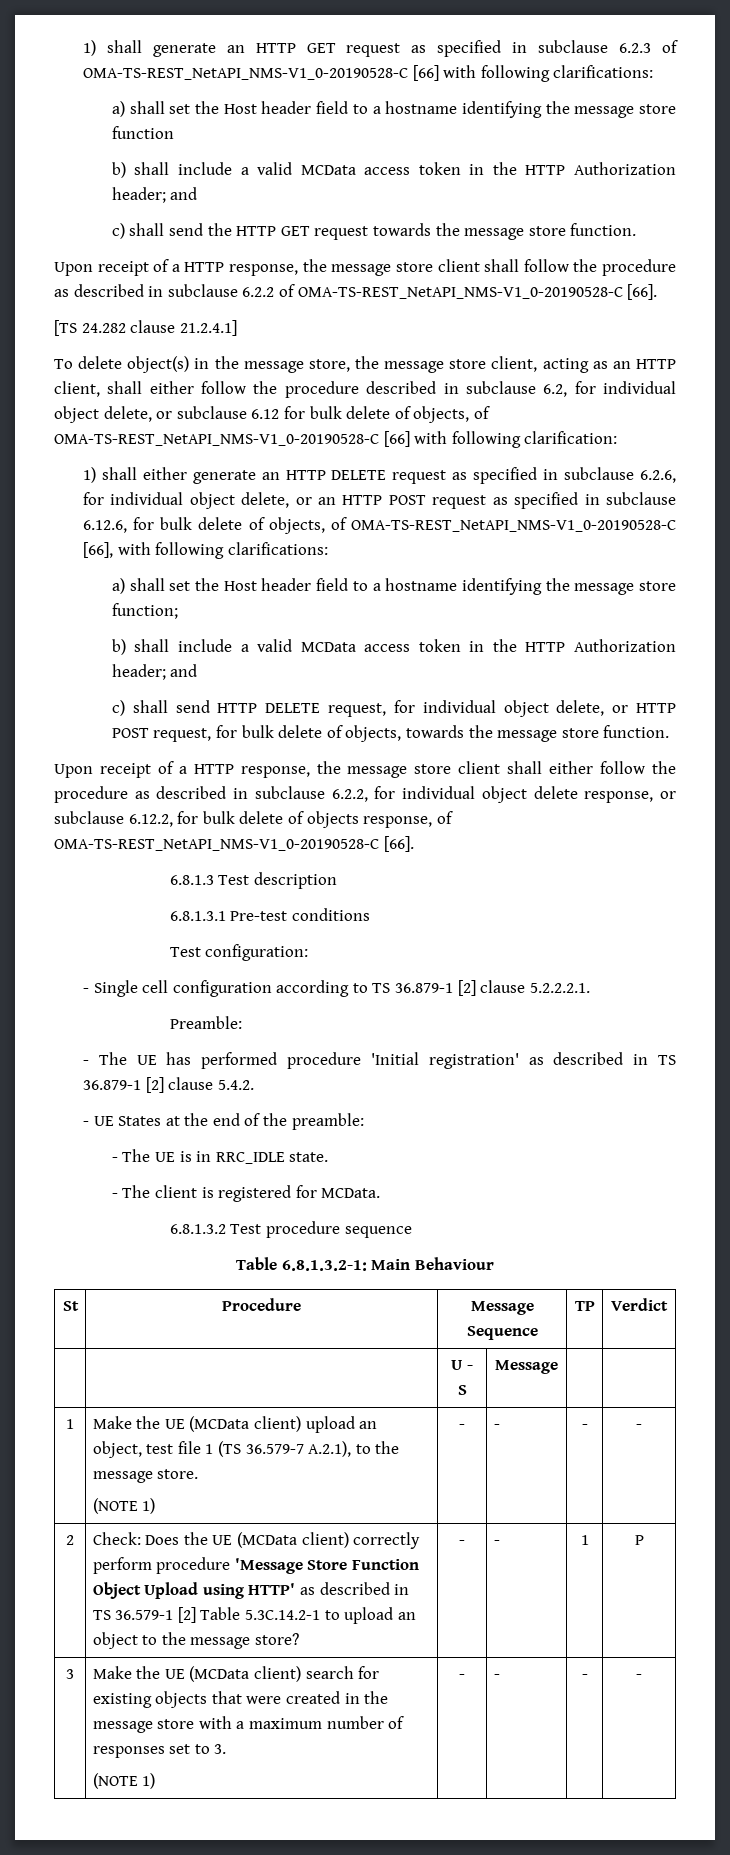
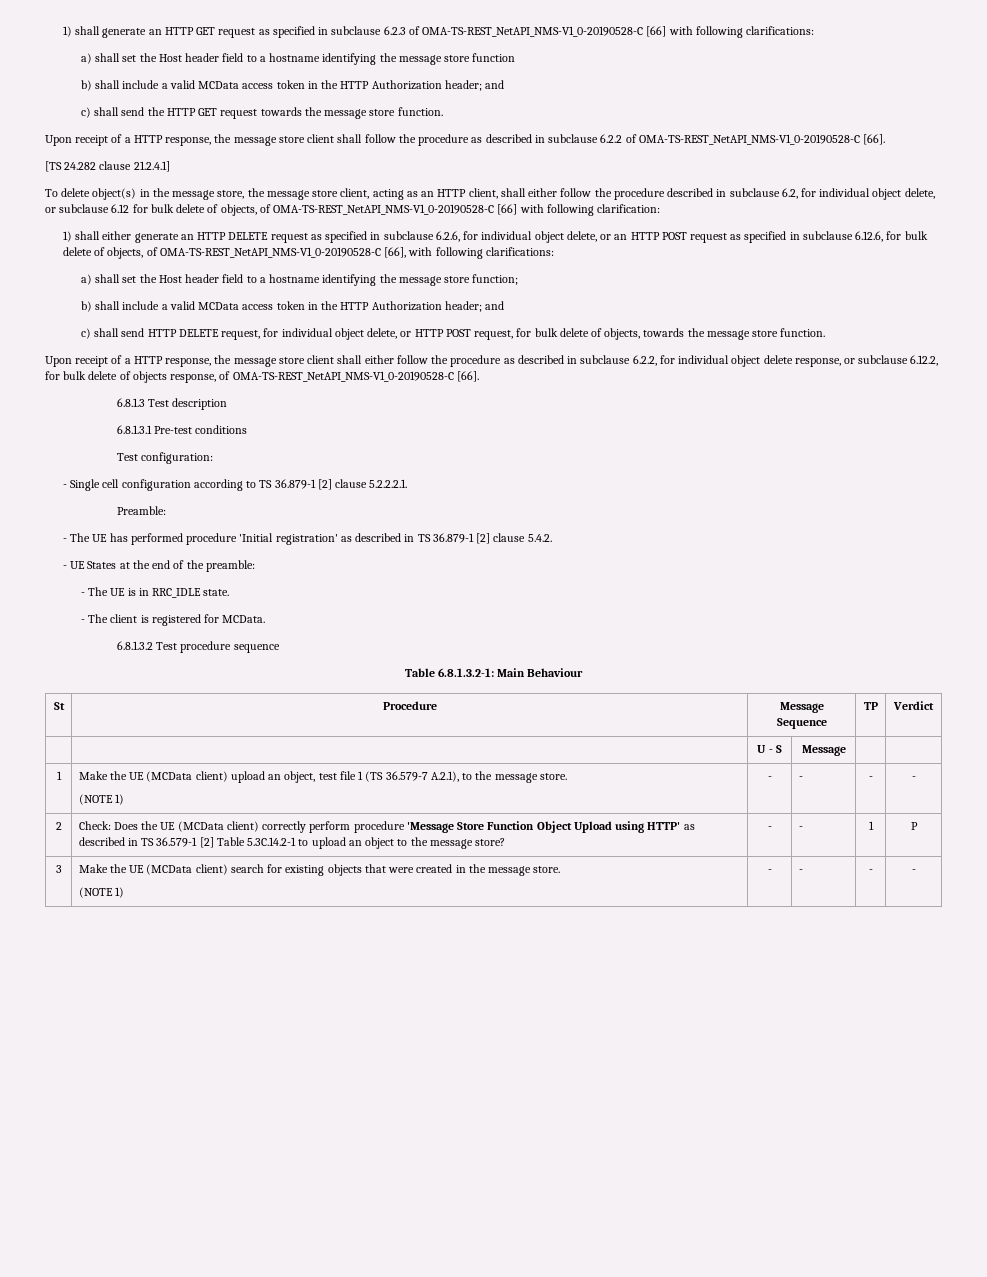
- 3 | Make the UE (MCData client) search for existing objects that were created in the message store with a maximum number of responses set to 3.
+ 3 | Make the UE (MCData client) search for existing objects that were created in the message store.

